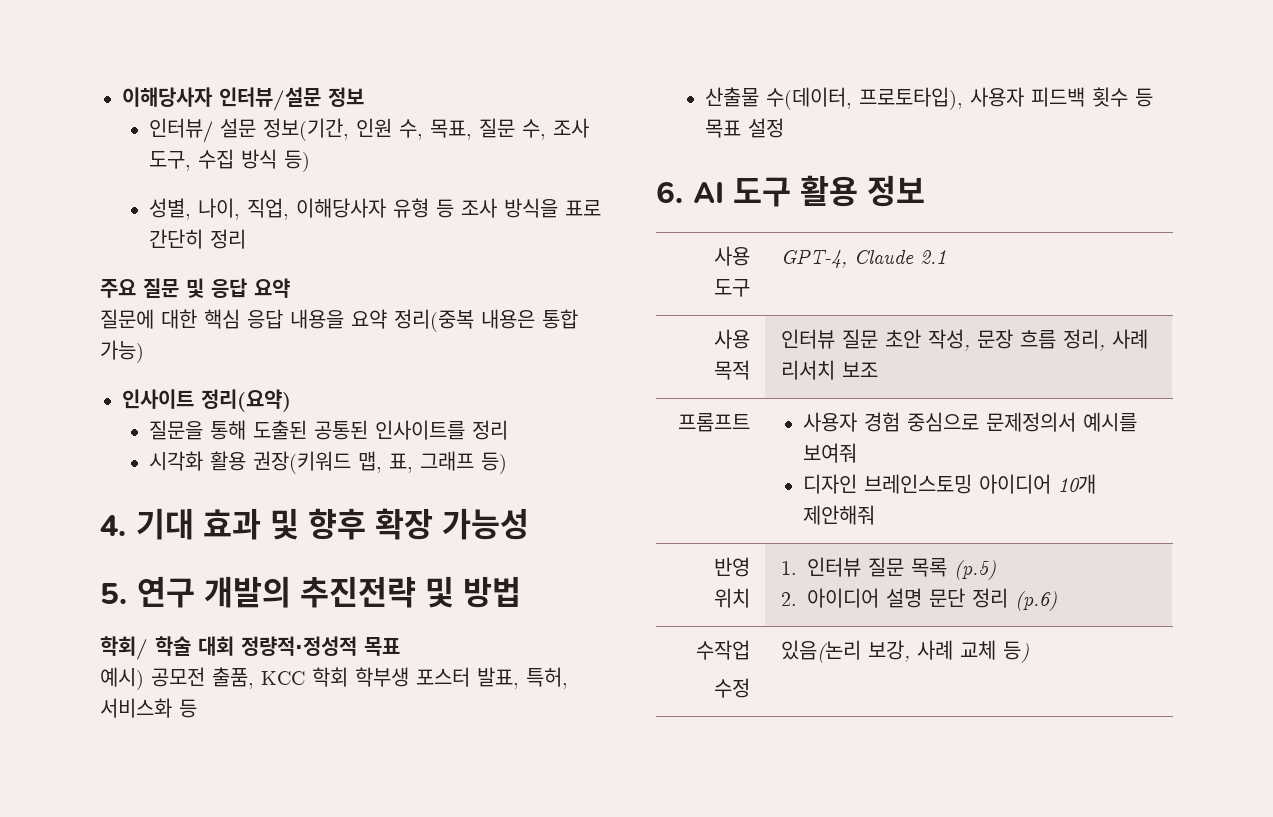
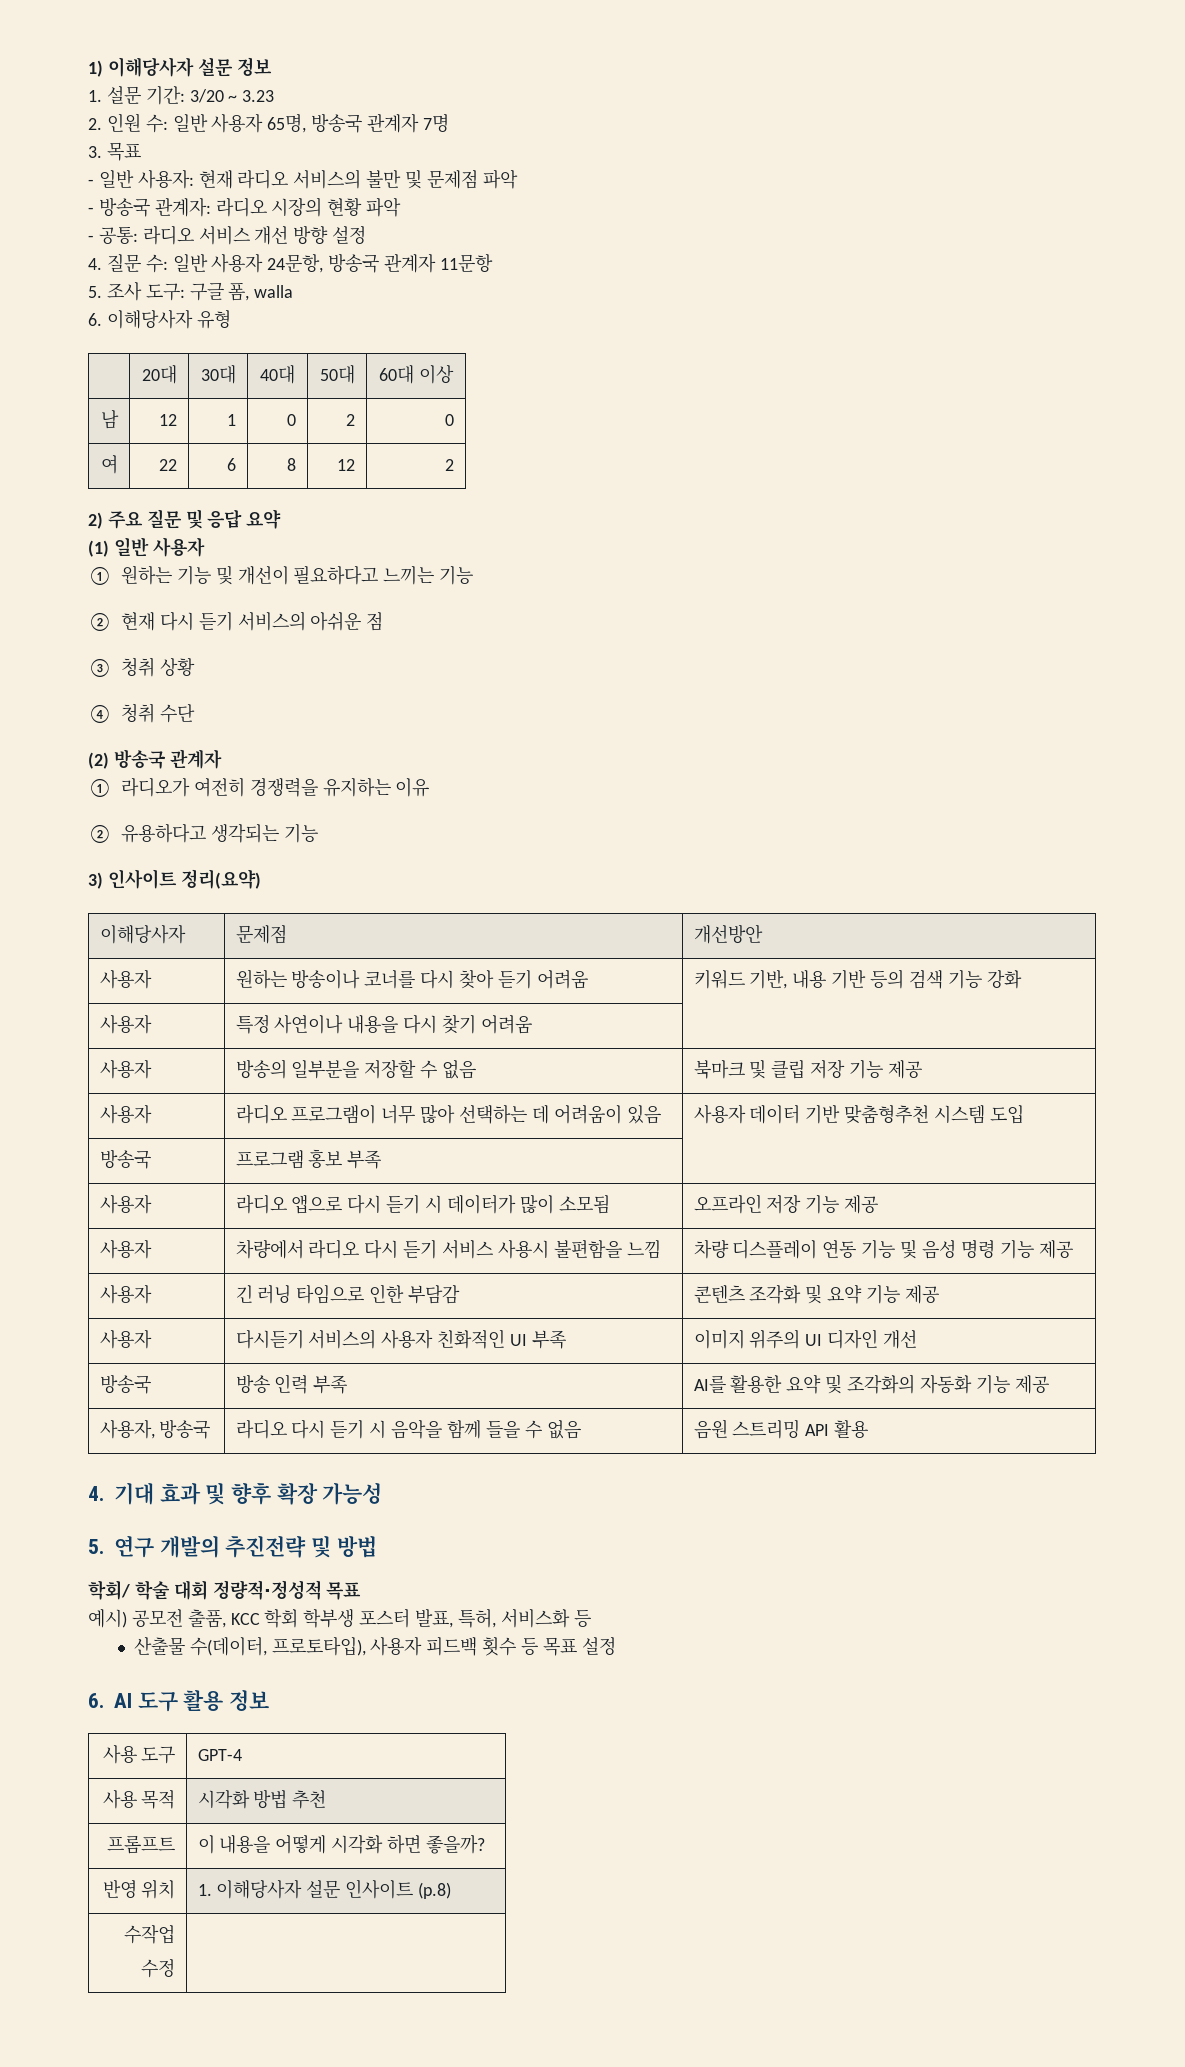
- 이해당사자 인터뷰/설문 정보
- 인터뷰/ 설문 정보(기간, 인원 수, 목표, 질문 수, 조사 도구, 수집 방식 등)
- 성별, 나이, 직업, 이해당사자 유형 등 조사 방식을 표로 간단히 정리
- 주요 질문 및 응답 요약
+ 1) 이해당사자 설문 정보
+ 1. 설문 기간: 3/20 ~ 3.23
+ 2. 인원 수: 일반 사용자 65명, 방송국 관계자 7명
+ 3. 목표
+ - 일반 사용자: 현재 라디오 서비스의 불만 및 문제점 파악
+ - 방송국 관계자: 라디오 시장의 현황 파악
+ - 공통: 라디오 서비스 개선 방향 설정
+ 4. 질문 수: 일반 사용자 24문항, 방송국 관계자 11문항
+ 5. 조사 도구: 구글 폼, walla
+ 6. 이해당사자 유형
+ | 20대 | 30대 | 40대 | 50대 | 60대 이상
+ 남 | 12 | 1 | 0 | 2 | 0
+ 여 | 22 | 6 | 8 | 12 | 2
+ 2) 주요 질문 및 응답 요약
- 질문에 대한 핵심 응답 내용을 요약 정리(중복 내용은 통합 가능)
- 인사이트 정리(요약)
- 질문을 통해 도출된 공통된 인사이트를 정리
- 시각화 활용 권장(키워드 맵, 표, 그래프 등)
+ (1) 일반 사용자
+ ① 원하는 기능 및 개선이 필요하다고 느끼는 기능
+ ② 현재 다시 듣기 서비스의 아쉬운 점
+ ③ 청취 상황
+ ④ 청취 수단
+ (2) 방송국 관계자
+ ① 라디오가 여전히 경쟁력을 유지하는 이유
+ ② 유용하다고 생각되는 기능
+ 3) 인사이트 정리(요약)
+ 이해당사자 | 문제점 | 개선방안
+ 사용자 | 원하는 방송이나 코너를 다시 찾아 듣기 어려움 | 키워드 기반, 내용 기반 등의 검색 기능 강화
+ 사용자 | 특정 사연이나 내용을 다시 찾기 어려움 |
+ 사용자 | 방송의 일부분을 저장할 수 없음 | 북마크 및 클립 저장 기능 제공
+ 사용자 | 라디오 프로그램이 너무 많아 선택하는 데 어려움이 있음 | 사용자 데이터 기반 맞춤형추천 시스템 도입
+ 방송국 | 프로그램 홍보 부족 |
+ 사용자 | 라디오 앱으로 다시 듣기 시 데이터가 많이 소모됨 | 오프라인 저장 기능 제공
+ 사용자 | 차량에서 라디오 다시 듣기 서비스 사용시 불편함을 느낌 | 차량 디스플레이 연동 기능 및 음성 명령 기능 제공
+ 사용자 | 긴 러닝 타임으로 인한 부담감 | 콘텐츠 조각화 및 요약 기능 제공
+ 사용자 | 다시듣기 서비스의 사용자 친화적인 UI 부족 | 이미지 위주의 UI 디자인 개선
+ 방송국 | 방송 인력 부족 | AI를 활용한 요약 및 조각화의 자동화 기능 제공
+ 사용자, 방송국 | 라디오 다시 듣기 시 음악을 함께 들을 수 없음 | 음원 스트리밍 API 활용
- 사용 도구 | GPT-4, Claude 2.1
+ 사용 도구 | GPT-4
- 사용 목적 | 인터뷰 질문 초안 작성, 문장 흐름 정리, 사례 리서치 보조
- 프롬프트 | 사용자 경험 중심으로 문제정의서 예시를 보여줘
- 디자인 브레인스토밍 아이디어 10개 제안해줘
- 반영 위치 | 1. 인터뷰 질문 목록 (p.5)
- 2. 아이디어 설명 문단 정리 (p.6)
+ 사용 목적 | 시각화 방법 추천
+ 프롬프트 | 이 내용을 어떻게 시각화 하면 좋을까?
+ 반영 위치 | 1. 이해당사자 설문 인사이트 (p.8)
  수작업
- 수정 | 있음(논리 보강, 사례 교체 등)
+ 수정 |

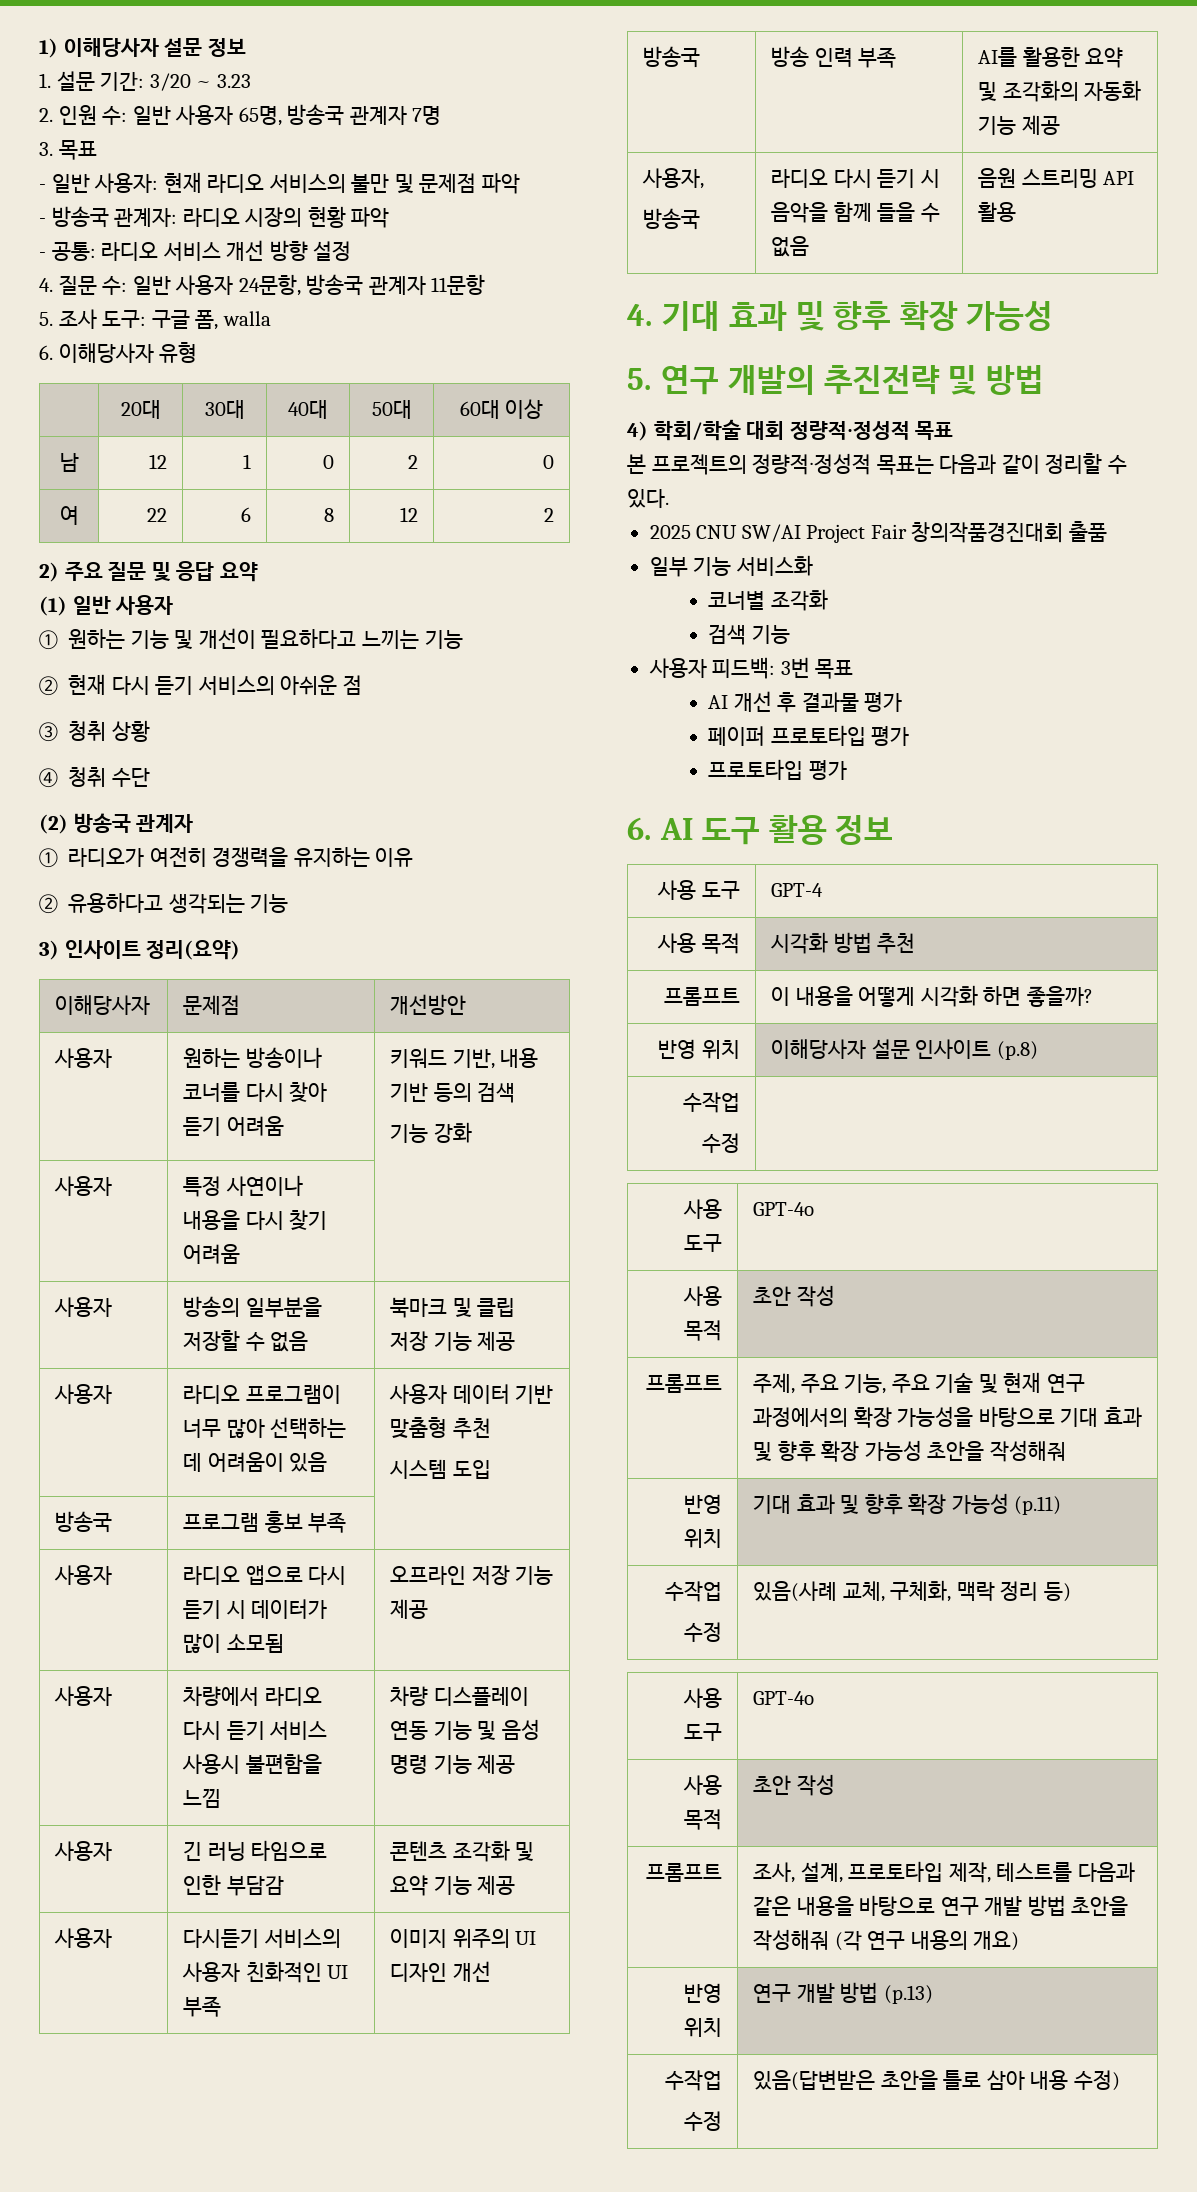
- 사용자 | 원하는 방송이나 코너를 다시 찾아 듣기 어려움 | 키워드 기반, 내용 기반 등의 검색 기능 강화
+ 사용자 | 원하는 방송이나 코너를 다시 찾아 듣기 어려움 | 키워드 기반, 내용 기반 등의 검색
+ 기능 강화
- 사용자 | 라디오 프로그램이 너무 많아 선택하는 데 어려움이 있음 | 사용자 데이터 기반 맞춤형추천 시스템 도입
+ 사용자 | 라디오 프로그램이 너무 많아 선택하는 데 어려움이 있음 | 사용자 데이터 기반 맞춤형 추천
+ 시스템 도입
- 사용자, 방송국 | 라디오 다시 듣기 시 음악을 함께 들을 수 없음 | 음원 스트리밍 API 활용
+ 사용자,
+ 방송국 | 라디오 다시 듣기 시 음악을 함께 들을 수 없음 | 음원 스트리밍 API 활용
- 학회/ 학술 대회 정량적∙정성적 목표
+ 4) 학회/학술 대회 정량적∙정성적 목표
- 예시) 공모전 출품, KCC 학회 학부생 포스터 발표, 특허, 서비스화 등
- 산출물 수(데이터, 프로토타입), 사용자 피드백 횟수 등 목표 설정
+ 본 프로젝트의 정량적∙정성적 목표는 다음과 같이 정리할 수 있다.
+ 2025 CNU SW/AI Project Fair 창의작품경진대회 출품
+ 일부 기능 서비스화
+ 코너별 조각화
+ 검색 기능
+ 사용자 피드백: 3번 목표
+ AI 개선 후 결과물 평가
+ 페이퍼 프로토타입 평가
+ 프로토타입 평가
- 반영 위치 | 1. 이해당사자 설문 인사이트 (p.8)
+ 반영 위치 | 이해당사자 설문 인사이트 (p.8)
  수작업
  수정 |
+ 사용 도구 | GPT-4o
+ 사용 목적 | 초안 작성
+ 프롬프트 | 주제, 주요 기능, 주요 기술 및 현재 연구 과정에서의 확장 가능성을 바탕으로 기대 효과 및 향후 확장 가능성 초안을 작성해줘
+ 반영 위치 | 기대 효과 및 향후 확장 가능성 (p.11)
+ 수작업
+ 수정 | 있음(사례 교체, 구체화, 맥락 정리 등)
+ 사용 도구 | GPT-4o
+ 사용 목적 | 초안 작성
+ 프롬프트 | 조사, 설계, 프로토타입 제작, 테스트를 다음과 같은 내용을 바탕으로 연구 개발 방법 초안을 작성해줘 (각 연구 내용의 개요)
+ 반영 위치 | 연구 개발 방법 (p.13)
+ 수작업
+ 수정 | 있음(답변받은 초안을 틀로 삼아 내용 수정)

